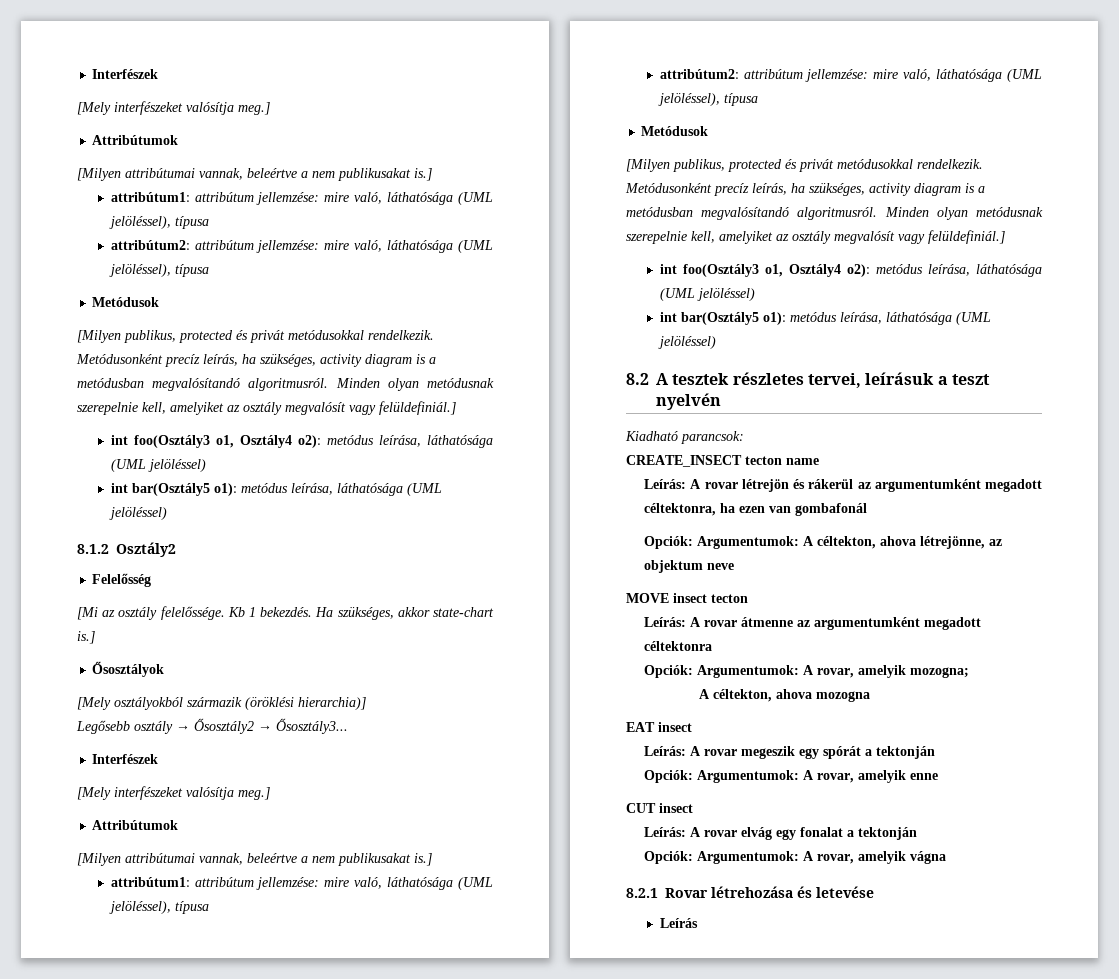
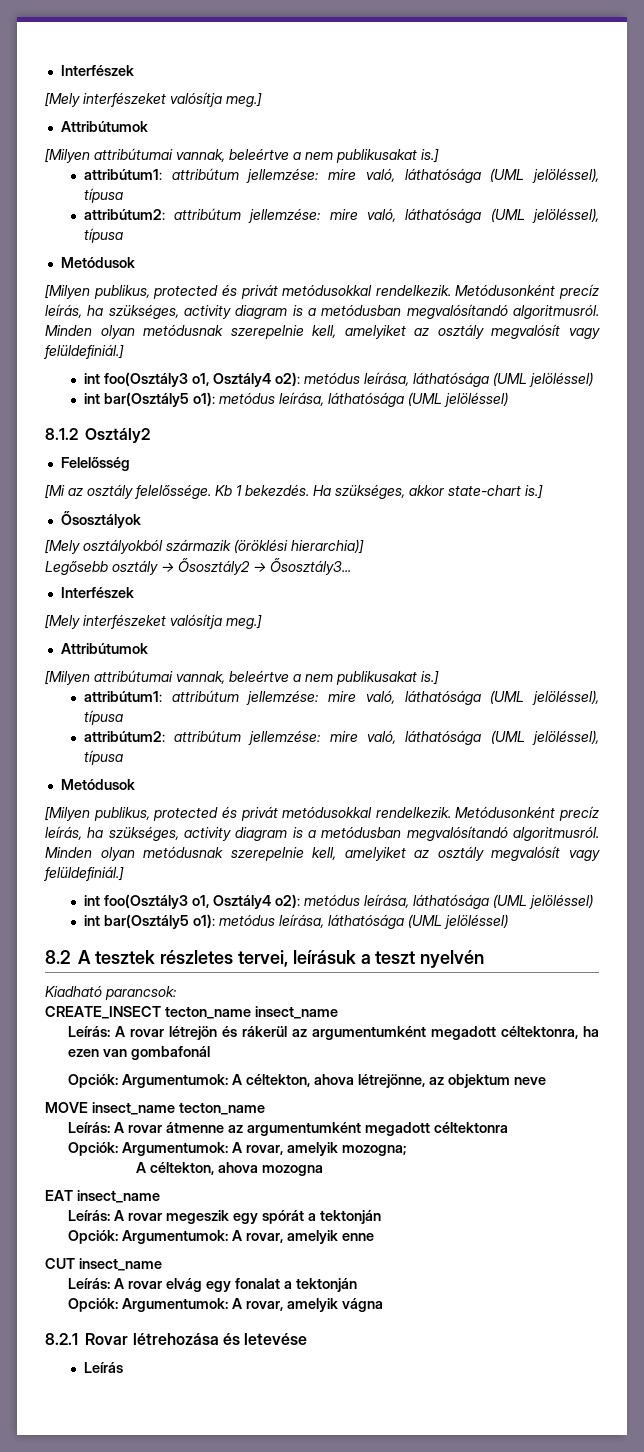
- CREATE_INSECT tecton name
+ CREATE_INSECT tecton_name insect_name
- MOVE insect tecton
+ MOVE insect_name tecton_name
- EAT insect
+ EAT insect_name
- CUT insect
+ CUT insect_name

